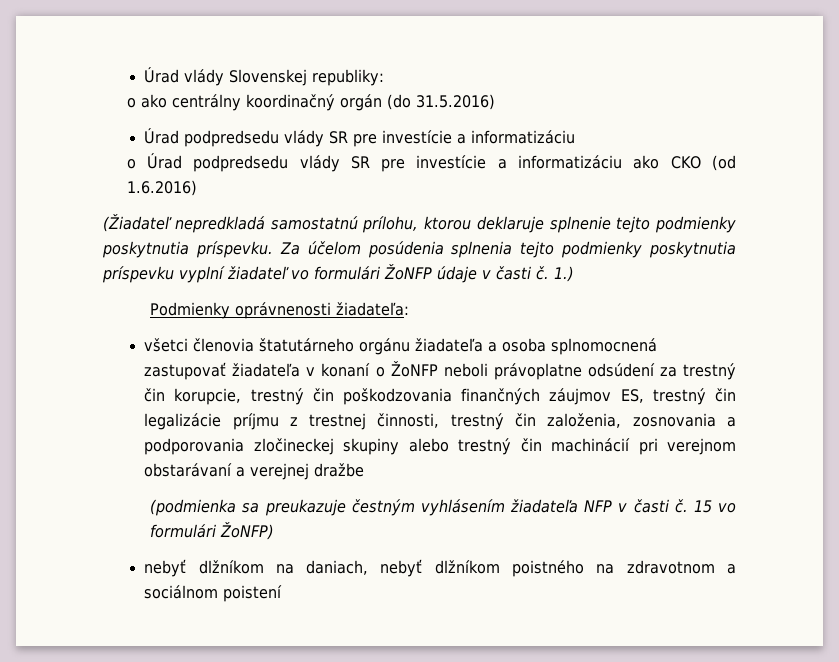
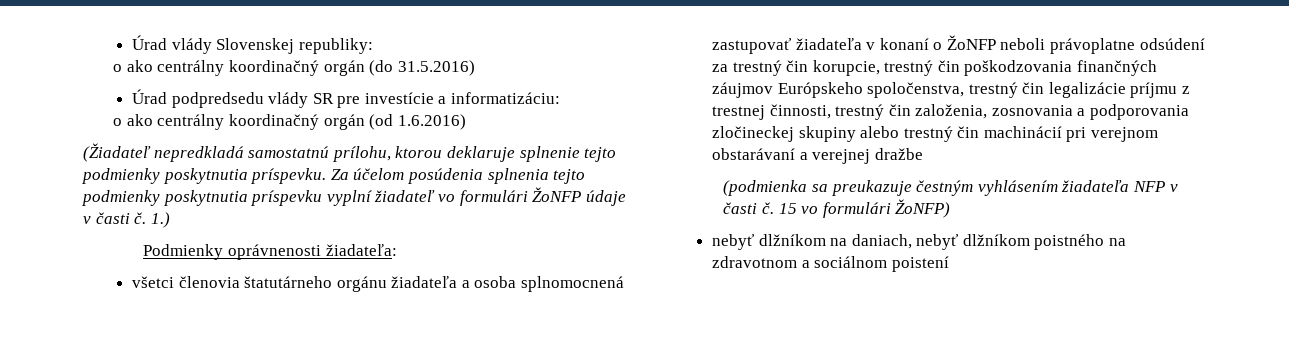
  o ako centrálny koordinačný orgán (do 31.5.2016)
- Úrad podpredsedu vlády SR pre investície a informatizáciu
- o Úrad podpredsedu vlády SR pre investície a informatizáciu ako CKO (od 1.6.2016)
+ Úrad podpredsedu vlády SR pre investície a informatizáciu:
+ o ako centrálny koordinačný orgán (od 1.6.2016)
- všetci členovia štatutárneho orgánu žiadateľa a osoba splnomocnená zastupovať žiadateľa v konaní o ŽoNFP neboli právoplatne odsúdení za trestný čin korupcie, trestný čin poškodzovania finančných záujmov ES, trestný čin legalizácie príjmu z trestnej činnosti, trestný čin založenia, zosnovania a podporovania zločineckej skupiny alebo trestný čin machinácií pri verejnom obstarávaní a verejnej dražbe
+ všetci členovia štatutárneho orgánu žiadateľa a osoba splnomocnená zastupovať žiadateľa v konaní o ŽoNFP neboli právoplatne odsúdení za trestný čin korupcie, trestný čin poškodzovania finančných záujmov Európskeho spoločenstva, trestný čin legalizácie príjmu z trestnej činnosti, trestný čin založenia, zosnovania a podporovania zločineckej skupiny alebo trestný čin machinácií pri verejnom obstarávaní a verejnej dražbe

